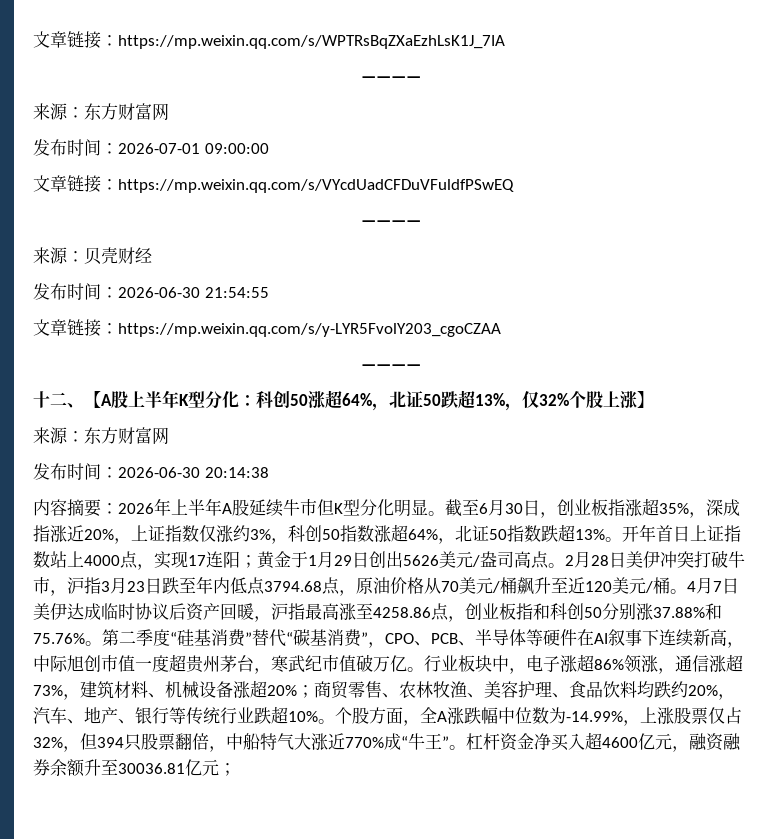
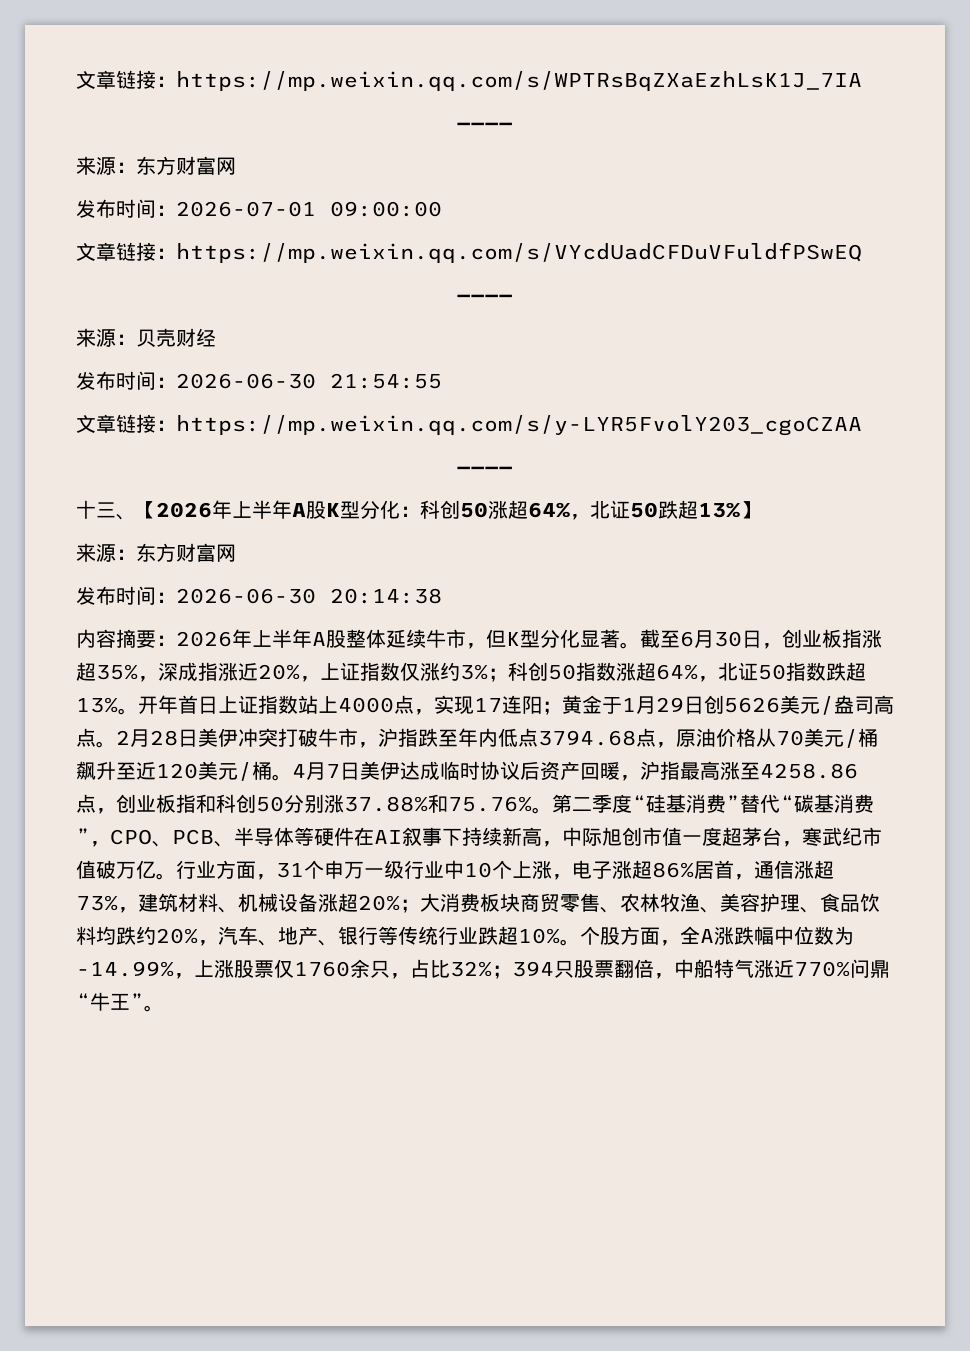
- 十二、【A股上半年K型分化：科创50涨超64%，北证50跌超13%，仅32%个股上涨】
+ 十三、【2026年上半年A股K型分化：科创50涨超64%，北证50跌超13%】
- 内容摘要：2026年上半年A股延续牛市但K型分化明显。
+ 内容摘要：2026年上半年A股整体延续牛市，但K型分化显著。
- 截至6月30日，创业板指涨超35%，深成指涨近20%，上证指数仅涨约3%，科创50指数涨超64%，北证50指数跌超13%。
+ 截至6月30日，创业板指涨超35%，深成指涨近20%，上证指数仅涨约3%；科创50指数涨超64%，北证50指数跌超13%。
- 开年首日上证指数站上4000点，实现17连阳；黄金于1月29日创出5626美元/盎司高点。
+ 开年首日上证指数站上4000点，实现17连阳；黄金于1月29日创5626美元/盎司高点。
- 2月28日美伊冲突打破牛市，沪指3月23日跌至年内低点3794.68点，原油价格从70美元/桶飙升至近120美元/桶。
+ 2月28日美伊冲突打破牛市，沪指跌至年内低点3794.68点，原油价格从70美元/桶飙升至近120美元/桶。
- 第二季度“硅基消费”替代“碳基消费”，CPO、PCB、半导体等硬件在AI叙事下连续新高，中际旭创市值一度超贵州茅台，寒武纪市值破万亿。
+ 第二季度“硅基消费”替代“碳基消费”，CPO、PCB、半导体等硬件在AI叙事下持续新高，中际旭创市值一度超茅台，寒武纪市值破万亿。
- 行业板块中，电子涨超86%领涨，通信涨超73%，建筑材料、机械设备涨超20%；商贸零售、农林牧渔、美容护理、食品饮料均跌约20%，汽车、地产、银行等传统行业跌超10%。
+ 行业方面，31个申万一级行业中10个上涨，电子涨超86%居首，通信涨超73%，建筑材料、机械设备涨超20%；大消费板块商贸零售、农林牧渔、美容护理、食品饮料均跌约20%，汽车、地产、银行等传统行业跌超10%。
- 个股方面，全A涨跌幅中位数为-14.99%，上涨股票仅占32%，但394只股票翻倍，中船特气大涨近770%成“牛王”。杠杆资金净买入超4600亿元，融资融券余额升至30036.81亿元；
+ 个股方面，全A涨跌幅中位数为-14.99%，上涨股票仅1760余只，占比32%；394只股票翻倍，中船特气涨近770%问鼎“牛王”。

